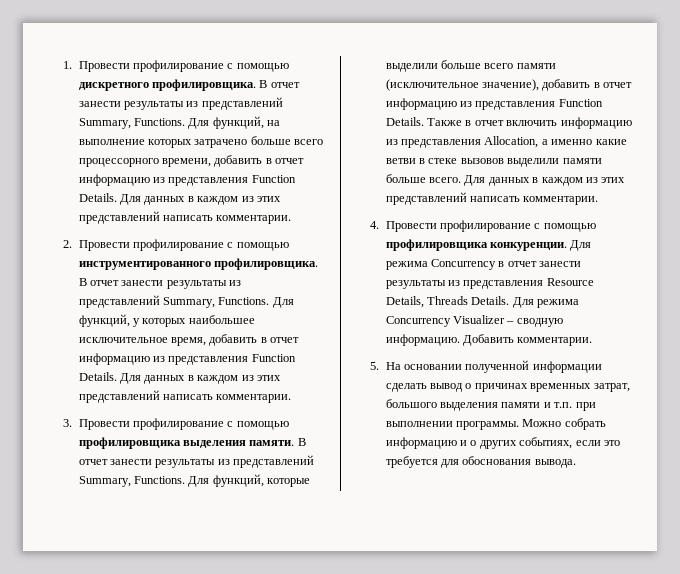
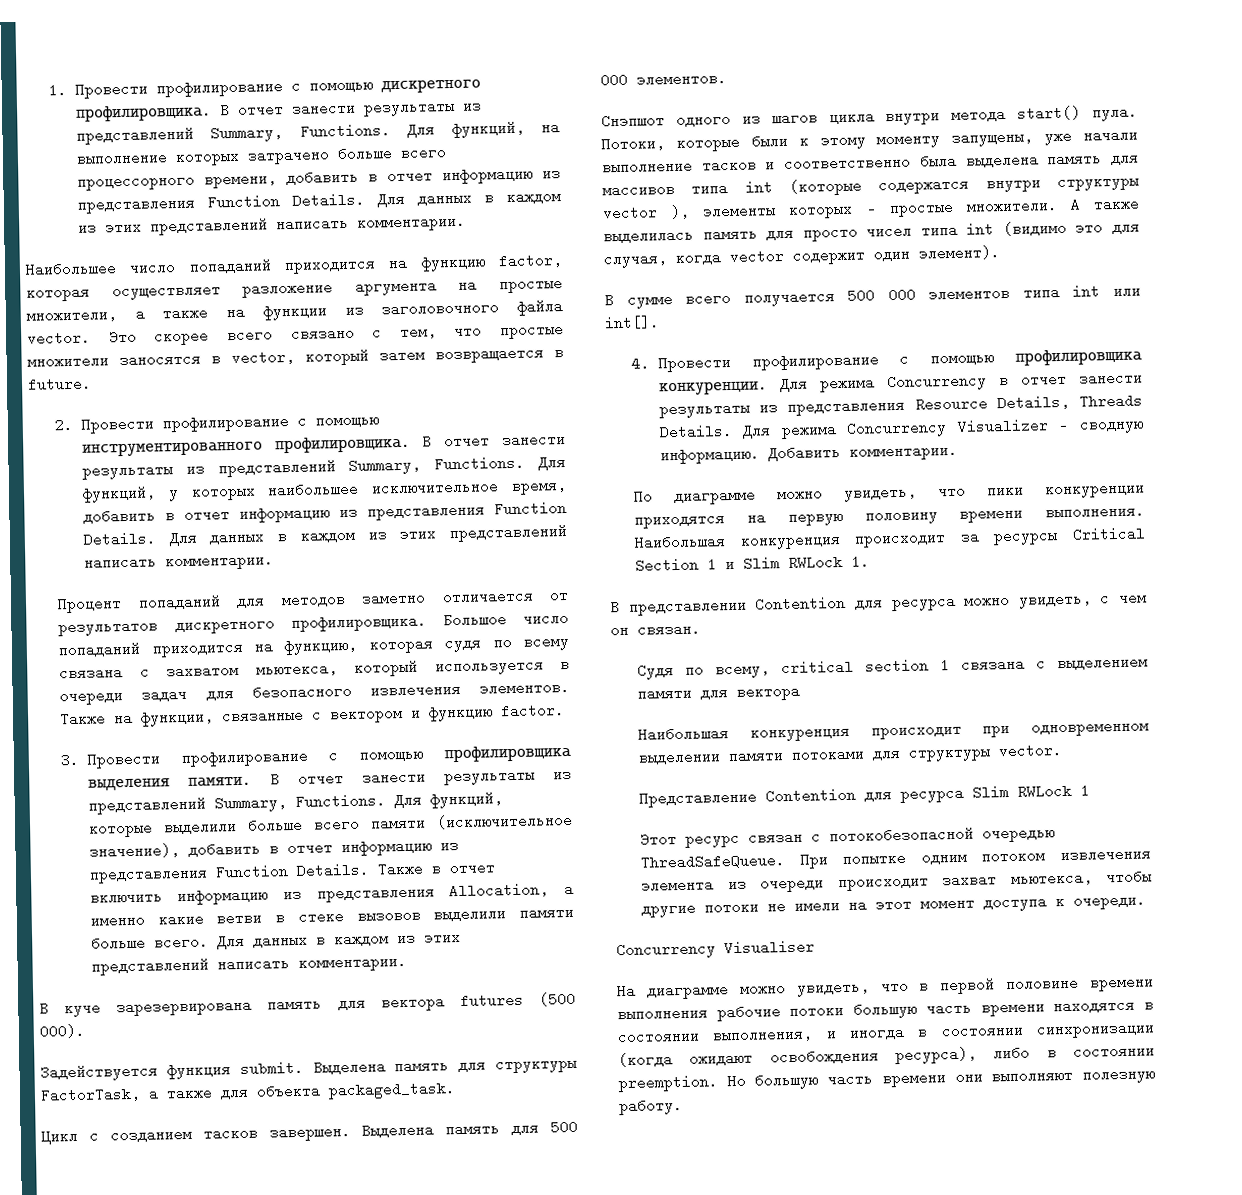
+ Наибольшее число попаданий приходится на функцию factor, которая осуществляет разложение аргумента на простые множители, а также на функции из заголовочного файла vector. Это скорее всего связано с тем, что простые множители заносятся в vector, который затем возвращается в future.
+ Процент попаданий для методов заметно отличается от результатов дискретного профилировщика. Большое число попаданий приходится на функцию, которая судя по всему связана с захватом мьютекса, который используется в очереди задач для безопасного извлечения элементов. Также на функции, связанные с вектором и функцию factor.
+ В куче зарезервирована память для вектора futures (500 000).
+ Задействуется функция submit. Выделена память для структуры FactorTask, а также для объекта packaged_task.
+ Цикл с созданием тасков завершен. Выделена память для 500 000 элементов.
+ Снэпшот одного из шагов цикла внутри метода start() пула. Потоки, которые были к этому моменту запущены, уже начали выполнение тасков и соответственно была выделена память для массивов типа int (которые содержатся внутри структуры vector ), элементы которых – простые множители. А также выделилась память для просто чисел типа int (видимо это для случая, когда vector содержит один элемент).
+ В сумме всего получается 500 000 элементов типа int или int[].
- 5. На основании полученной информации сделать вывод о причинах временных затрат, большого выделения памяти и т.п. при выполнении программы. Можно собрать информацию и о других событиях, если это требуется для обоснования вывода.
+ По диаграмме можно увидеть, что пики конкуренции приходятся на первую половину времени выполнения. Наибольшая конкуренция происходит за ресурсы Critical Section 1 и Slim RWLock 1.
+ В представлении Contention для ресурса можно увидеть, с чем он связан.
+ Судя по всему, critical section 1 связана с выделением памяти для вектора
+ Наибольшая конкуренция происходит при одновременном выделении памяти потоками для структуры vector.
+ Представление Contention для ресурса Slim RWLock 1
+ Этот ресурс связан с потокобезопасной очередью ThreadSafeQueue. При попытке одним потоком извлечения элемента из очереди происходит захват мьютекса, чтобы другие потоки не имели на этот момент доступа к очереди.
+ Concurrency Visualiser
+ На диаграмме можно увидеть, что в первой половине времени выполнения рабочие потоки большую часть времени находятся в состоянии выполнения, и иногда в состоянии синхронизации (когда ожидают освобождения ресурса), либо в состоянии preemption. Но большую часть времени они выполняют полезную работу.

